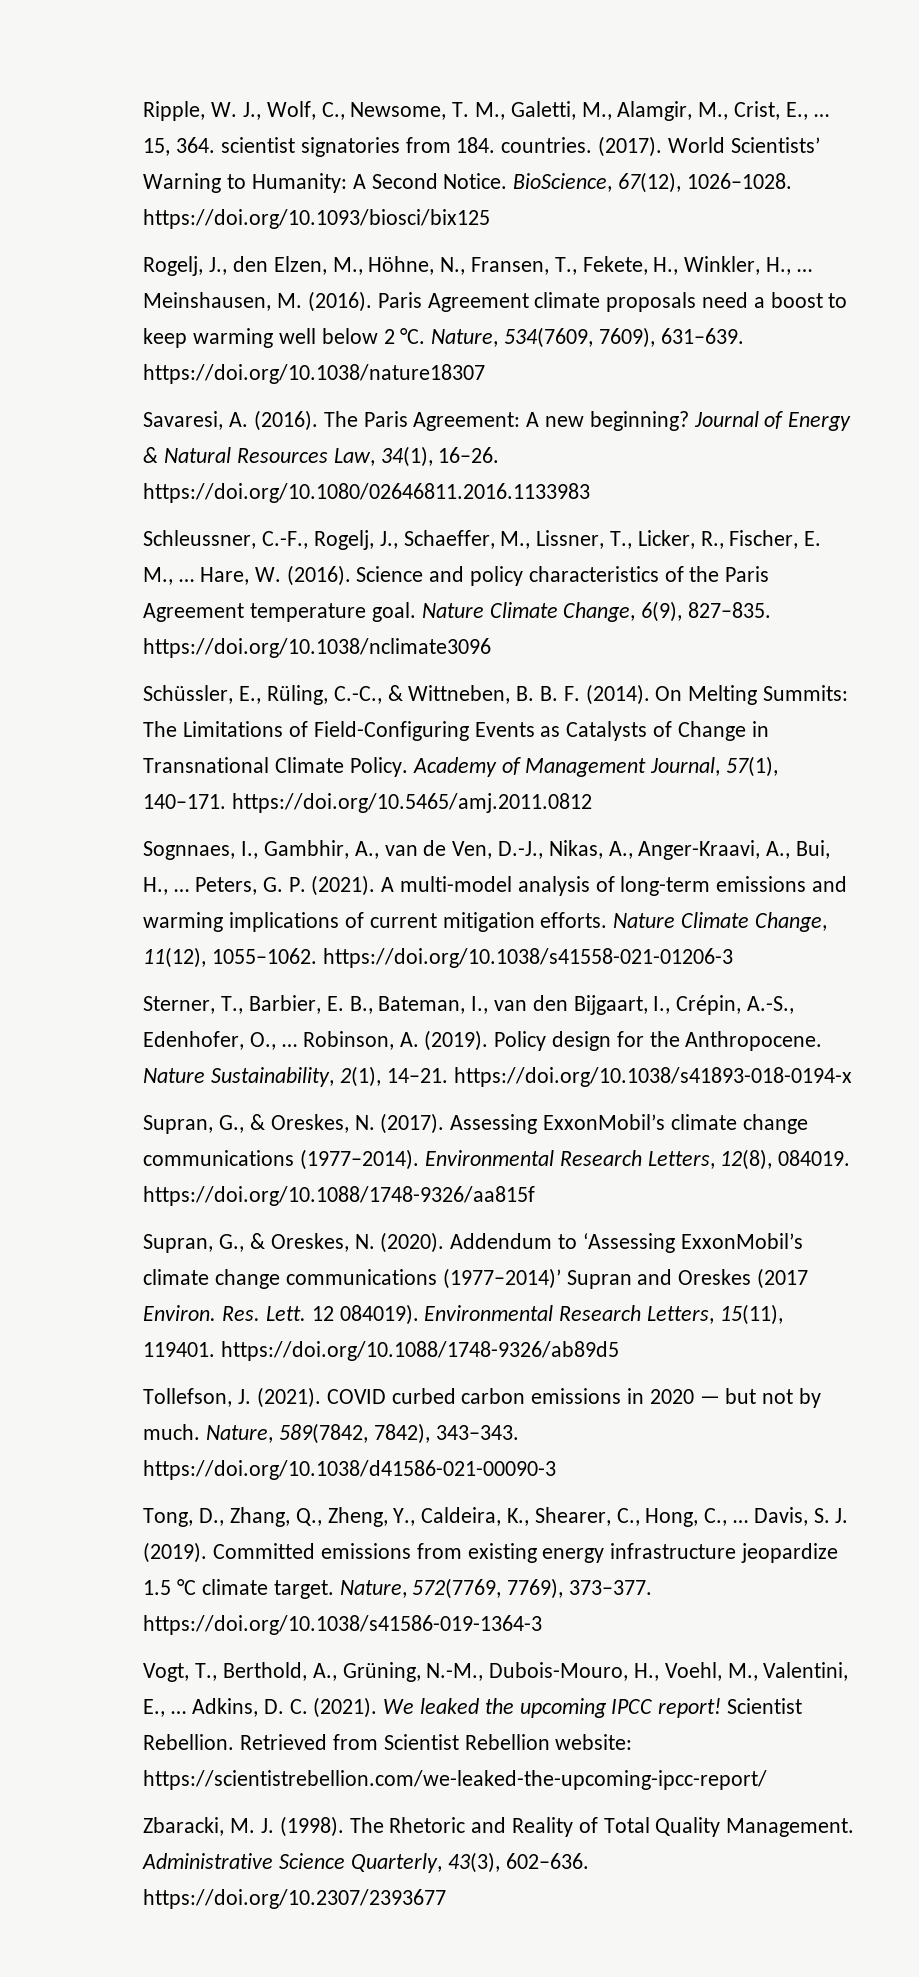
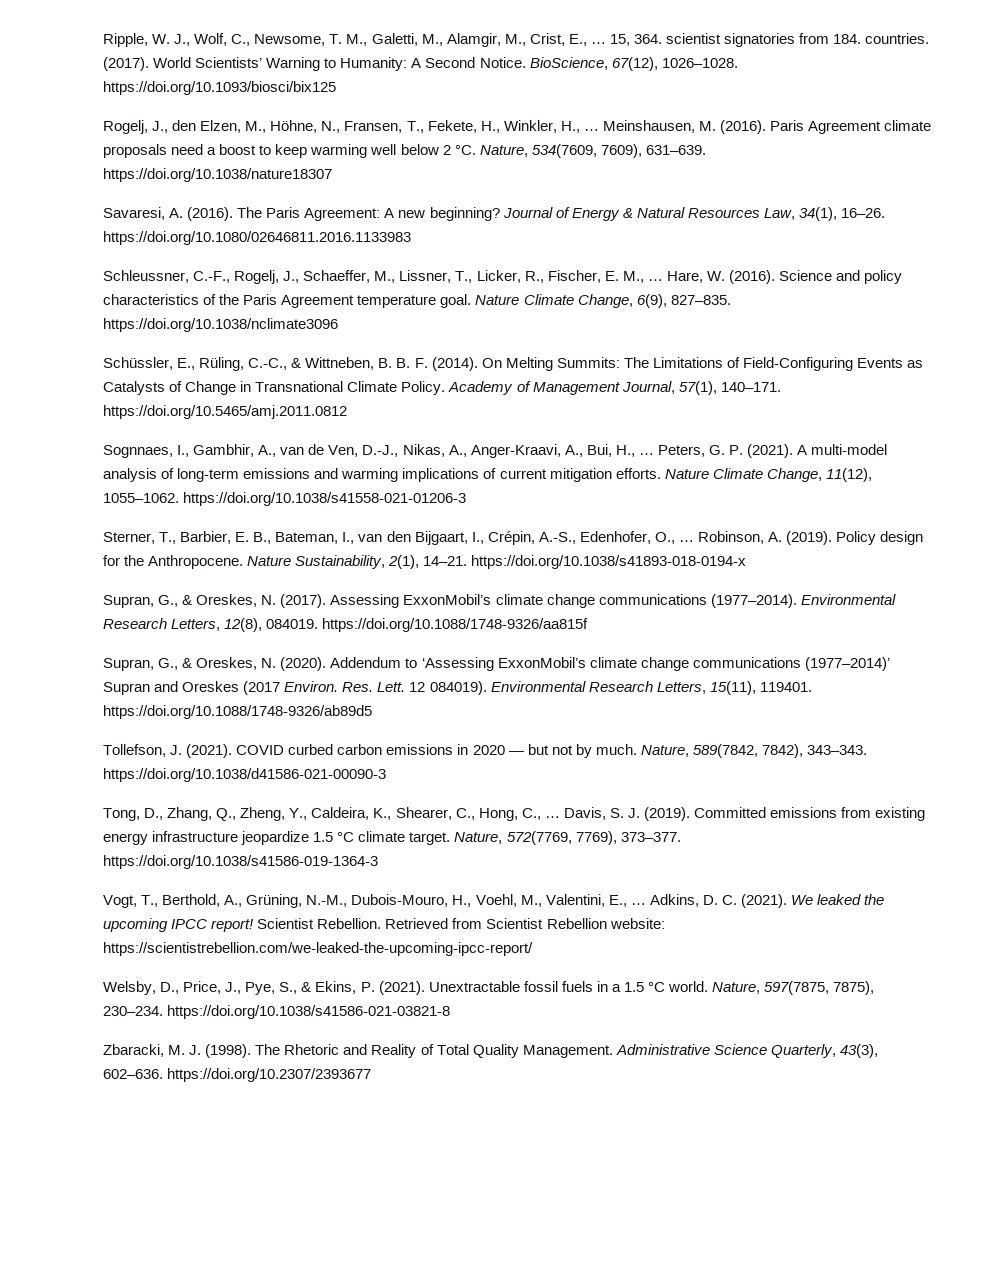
+ Welsby, D., Price, J., Pye, S., & Ekins, P. (2021). Unextractable fossil fuels in a 1.5 °C world. Nature, 597(7875, 7875), 230–234. https://doi.org/10.1038/s41586-021-03821-8

